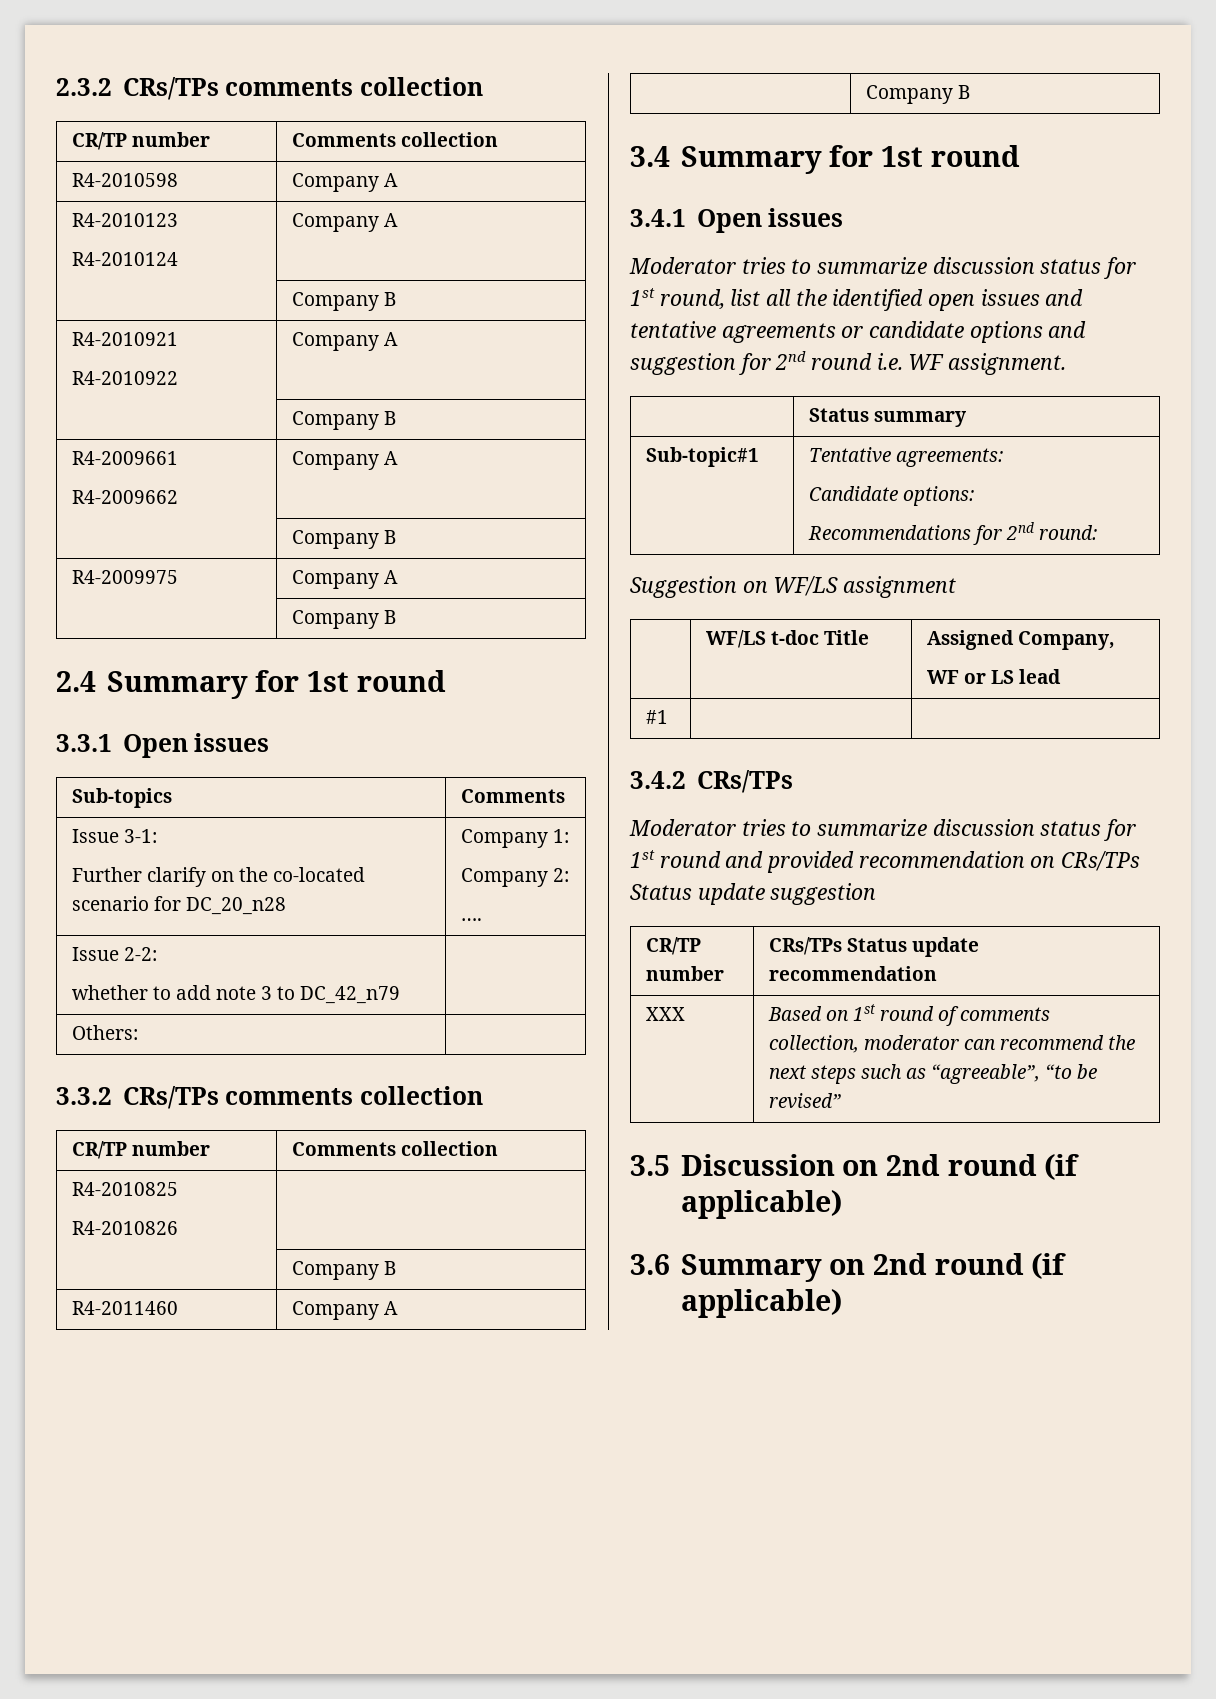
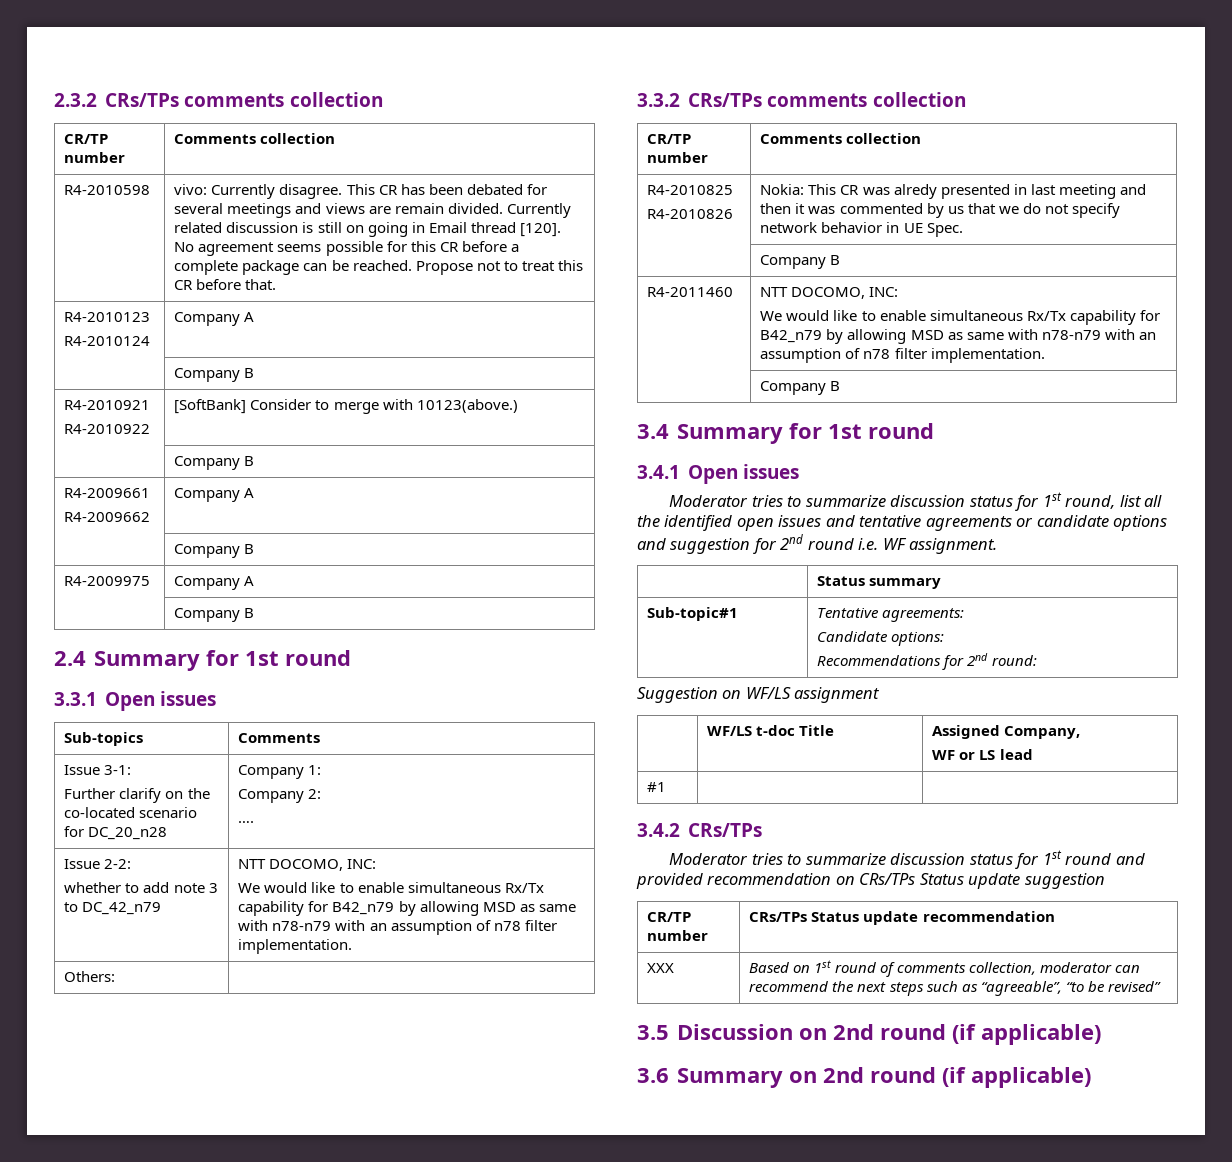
- R4-2010598 | Company A
+ R4-2010598 | vivo: Currently disagree. This CR has been debated for several meetings and views are remain divided. Currently related discussion is still on going in Email thread [120]. No agreement seems possible for this CR before a complete package can be reached. Propose not to treat this CR before that.
  R4-2010921
- R4-2010922 | Company A
+ R4-2010922 | [SoftBank] Consider to merge with 10123(above.)
  Issue 2-2:
- whether to add note 3 to DC_42_n79 |
+ whether to add note 3 to DC_42_n79 | NTT DOCOMO, INC:
+ We would like to enable simultaneous Rx/Tx capability for B42_n79 by allowing MSD as same with n78-n79 with an assumption of n78 filter implementation.
  R4-2010825
- R4-2010826 |
+ R4-2010826 | Nokia: This CR was alredy presented in last meeting and then it was commented by us that we do not specify network behavior in UE Spec.
  | Company B
- R4-2011460 | Company A
+ R4-2011460 | NTT DOCOMO, INC:
+ We would like to enable simultaneous Rx/Tx capability for B42_n79 by allowing MSD as same with n78-n79 with an assumption of n78 filter implementation.

